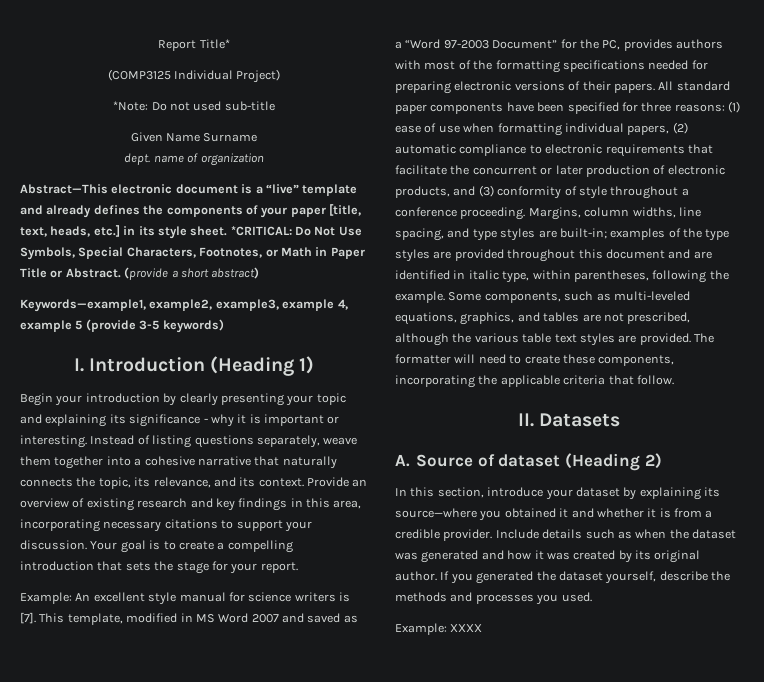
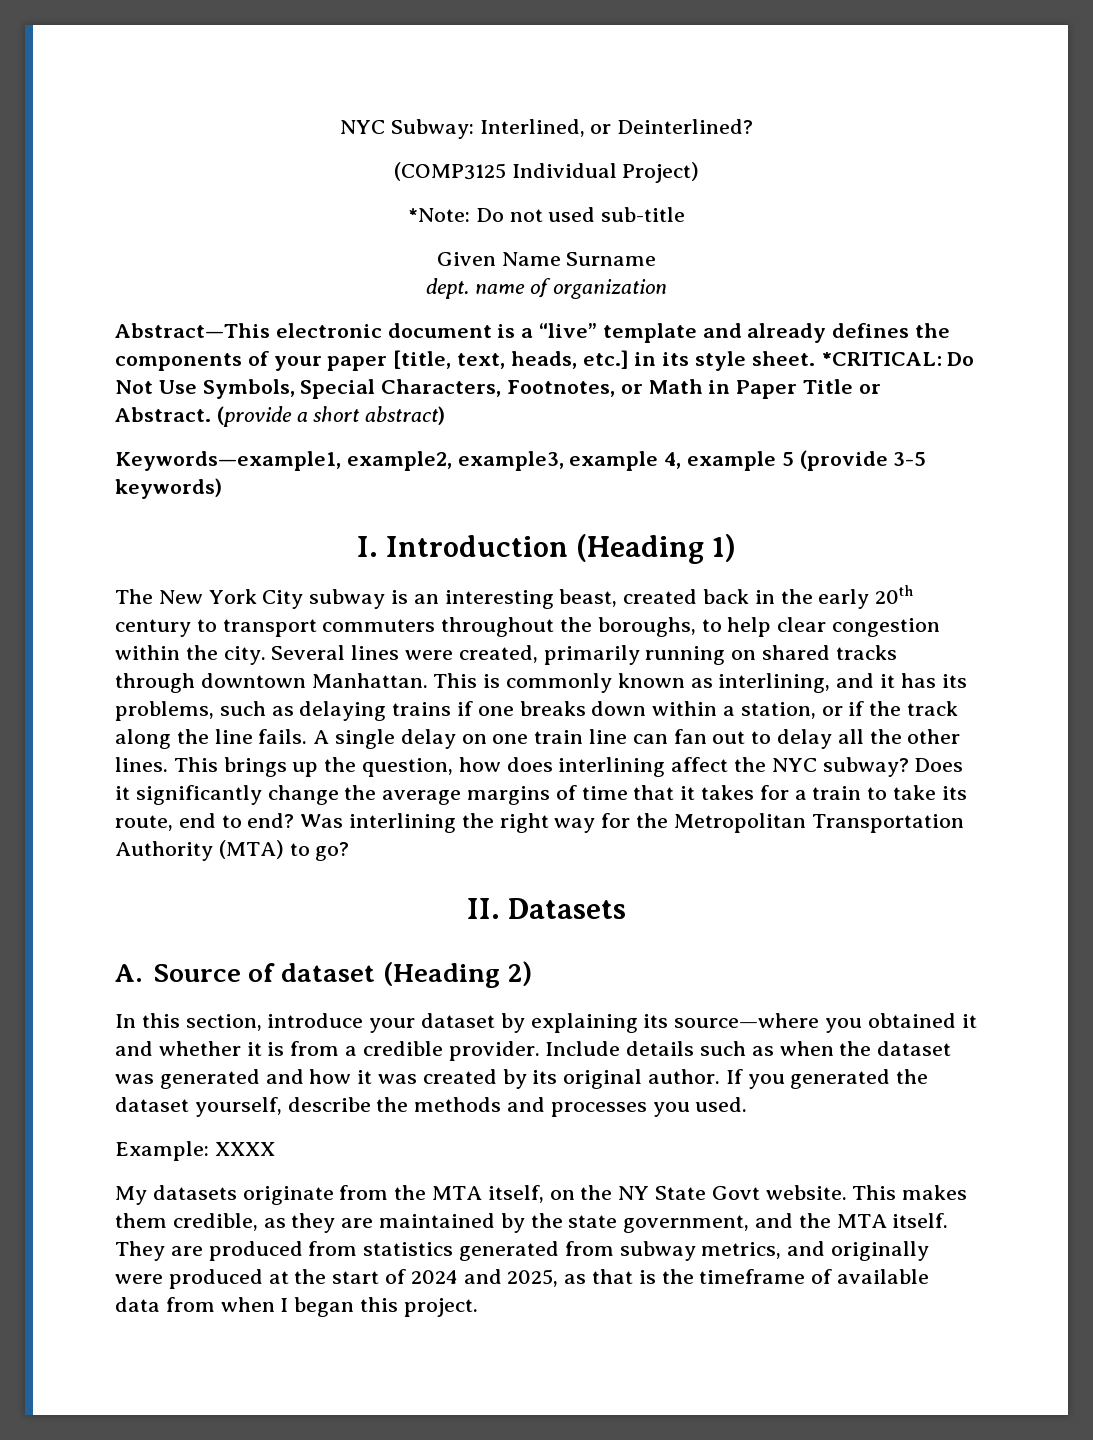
- Report Title*
+ NYC Subway: Interlined, or Deinterlined?
- Begin your introduction by clearly presenting your topic and explaining its significance - why it is important or interesting. Instead of listing questions separately, weave them together into a cohesive narrative that naturally connects the topic, its relevance, and its context. Provide an overview of existing research and key findings in this area, incorporating necessary citations to support your discussion. Your goal is to create a compelling introduction that sets the stage for your report.
- Example: An excellent style manual for science writers is [7]. This template, modified in MS Word 2007 and saved as a “Word 97-2003 Document” for the PC, provides authors with most of the formatting specifications needed for preparing electronic versions of their papers. All standard paper components have been specified for three reasons: (1) ease of use when formatting individual papers, (2) automatic compliance to electronic requirements that facilitate the concurrent or later production of electronic products, and (3) conformity of style throughout a conference proceeding. Margins, column widths, line spacing, and type styles are built-in; examples of the type styles are provided throughout this document and are identified in italic type, within parentheses, following the example. Some components, such as multi-leveled equations, graphics, and tables are not prescribed, although the various table text styles are provided. The formatter will need to create these components, incorporating the applicable criteria that follow.
+ The New York City subway is an interesting beast, created back in the early 20th century to transport commuters throughout the boroughs, to help clear congestion within the city. Several lines were created, primarily running on shared tracks through downtown Manhattan. This is commonly known as interlining, and it has its problems, such as delaying trains if one breaks down within a station, or if the track along the line fails. A single delay on one train line can fan out to delay all the other lines. This brings up the question, how does interlining affect the NYC subway? Does it significantly change the average margins of time that it takes for a train to take its route, end to end? Was interlining the right way for the Metropolitan Transportation Authority (MTA) to go?
+ My datasets originate from the MTA itself, on the NY State Govt website. This makes them credible, as they are maintained by the state government, and the MTA itself. They are produced from statistics generated from subway metrics, and originally were produced at the start of 2024 and 2025, as that is the timeframe of available data from when I began this project.

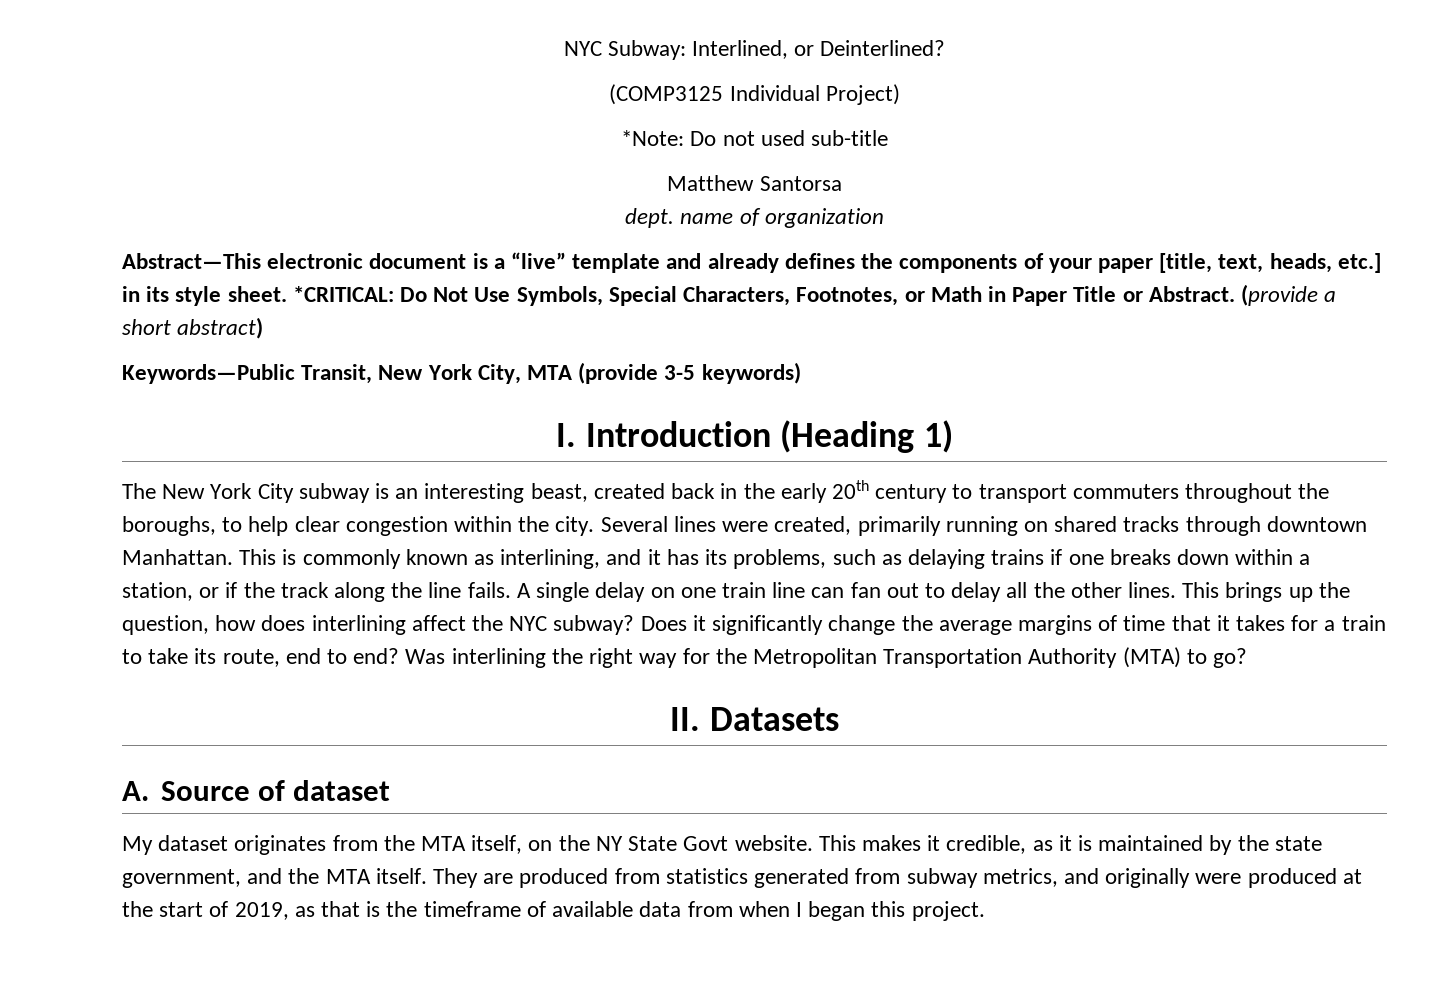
- Given Name Surname
+ Matthew Santorsa
- Keywords—example1, example2, example3, example 4, example 5 (provide 3-5 keywords)
+ Keywords—Public Transit, New York City, MTA (provide 3-5 keywords)
- A. Source of dataset (Heading 2)
- In this section, introduce your dataset by explaining its source—where you obtained it and whether it is from a credible provider. Include details such as when the dataset was generated and how it was created by its original author. If you generated the dataset yourself, describe the methods and processes you used.
- Example: XXXX
+ A. Source of dataset
- My datasets originate from the MTA itself, on the NY State Govt website.
+ My dataset originates from the MTA itself, on the NY State Govt website.
- This makes them credible, as they are maintained by the state government, and the MTA itself.
+ This makes it credible, as it is maintained by the state government, and the MTA itself.
- They are produced from statistics generated from subway metrics, and originally were produced at the start of 2024 and 2025, as that is the timeframe of available data from when I began this project.
+ They are produced from statistics generated from subway metrics, and originally were produced at the start of 2019, as that is the timeframe of available data from when I began this project.

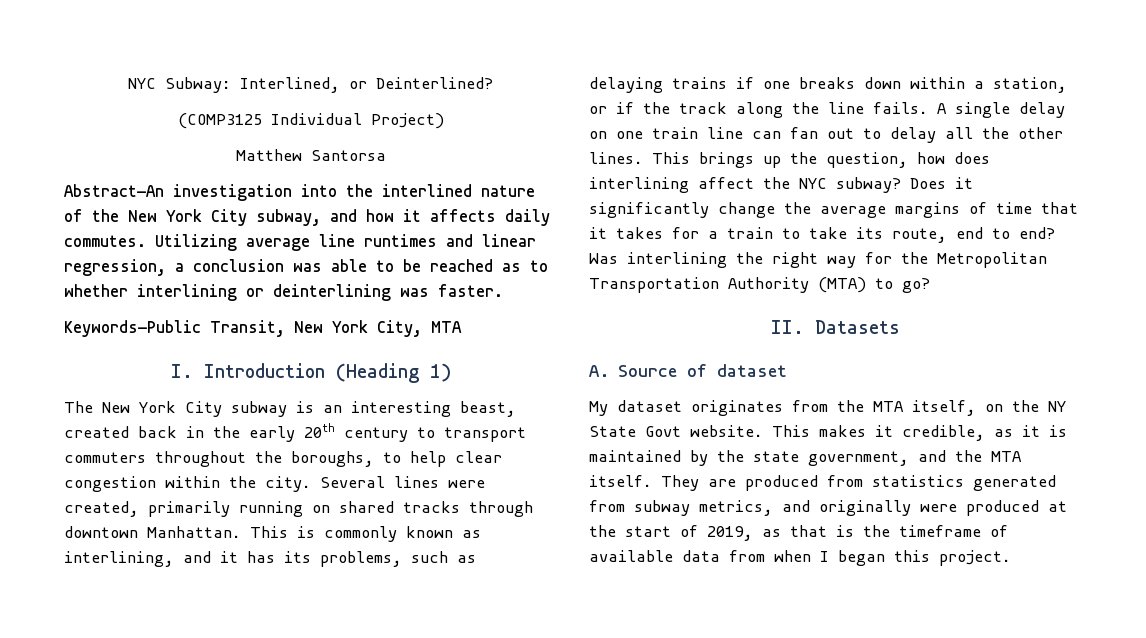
- *Note: Do not used sub-title
  Matthew Santorsa
- dept. name of organization
- Abstract—This electronic document is a “live” template and already defines the components of your paper [title, text, heads, etc.] in its style sheet. *CRITICAL: Do Not Use Symbols, Special Characters, Footnotes, or Math in Paper Title or Abstract. (provide a short abstract)
+ Abstract—An investigation into the interlined nature of the New York City subway, and how it affects daily commutes. Utilizing average line runtimes and linear regression, a conclusion was able to be reached as to whether interlining or deinterlining was faster.
- Keywords—Public Transit, New York City, MTA (provide 3-5 keywords)
+ Keywords—Public Transit, New York City, MTA

